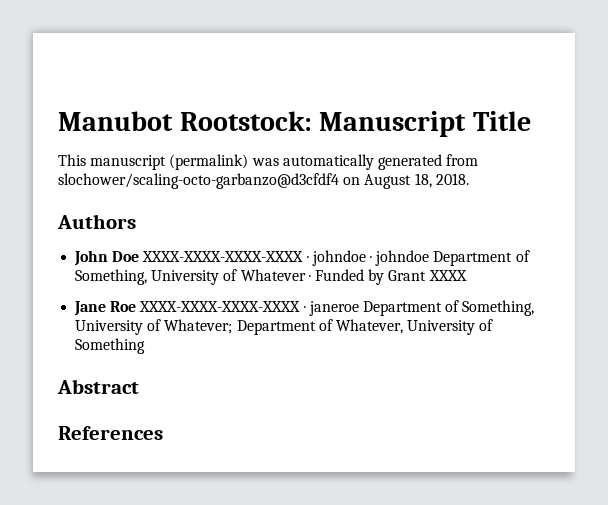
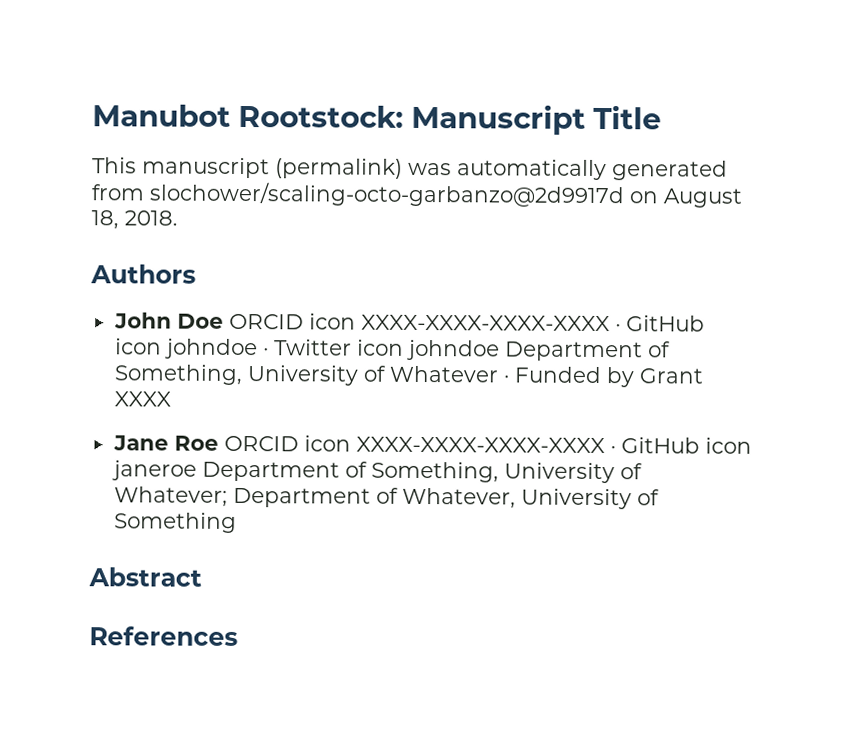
- This manuscript (permalink) was automatically generated from slochower/scaling-octo-garbanzo@d3cfdf4 on August 18, 2018.
+ This manuscript (permalink) was automatically generated from slochower/scaling-octo-garbanzo@2d9917d on August 18, 2018.
- John Doe XXXX-XXXX-XXXX-XXXX · johndoe · johndoe Department of Something, University of Whatever · Funded by Grant XXXX
+ John Doe ORCID icon XXXX-XXXX-XXXX-XXXX · GitHub icon johndoe · Twitter icon johndoe Department of Something, University of Whatever · Funded by Grant XXXX
- Jane Roe XXXX-XXXX-XXXX-XXXX · janeroe Department of Something, University of Whatever; Department of Whatever, University of Something
+ Jane Roe ORCID icon XXXX-XXXX-XXXX-XXXX · GitHub icon janeroe Department of Something, University of Whatever; Department of Whatever, University of Something

